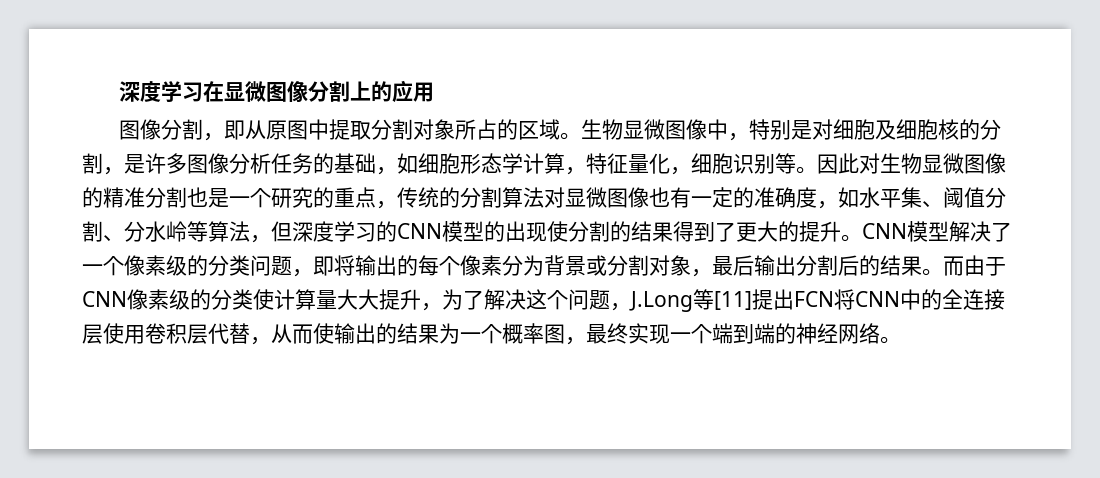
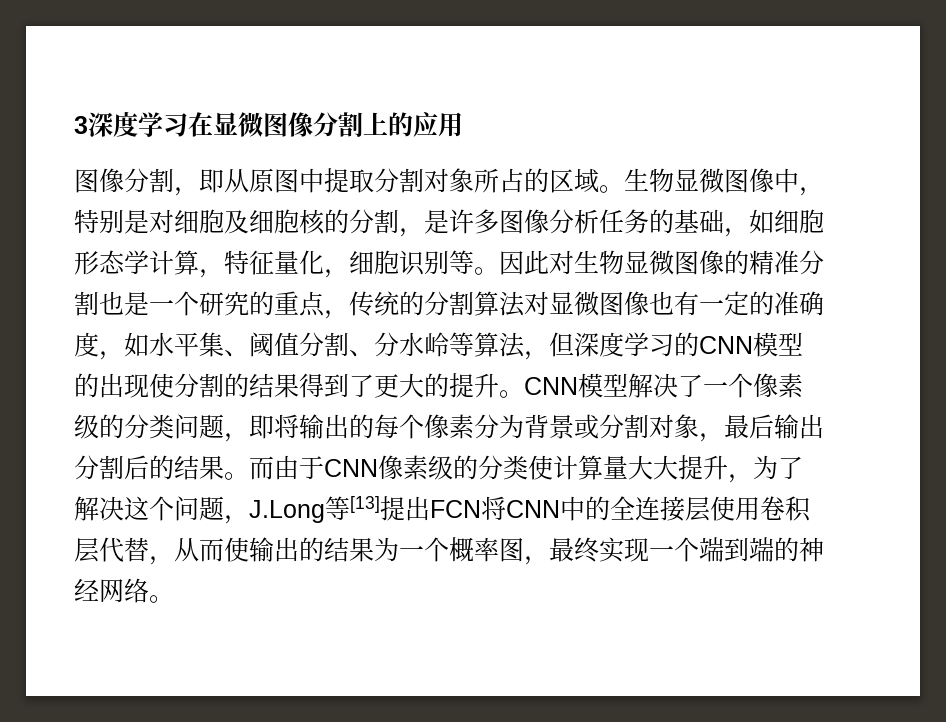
- 深度学习在显微图像分割上的应用
+ 3深度学习在显微图像分割上的应用
- 而由于CNN像素级的分类使计算量大大提升，为了解决这个问题，J.Long等[11]提出FCN将CNN中的全连接层使用卷积层代替，从而使输出的结果为一个概率图，最终实现一个端到端的神经网络。
+ 而由于CNN像素级的分类使计算量大大提升，为了解决这个问题，J.Long等[13]提出FCN将CNN中的全连接层使用卷积层代替，从而使输出的结果为一个概率图，最终实现一个端到端的神经网络。

